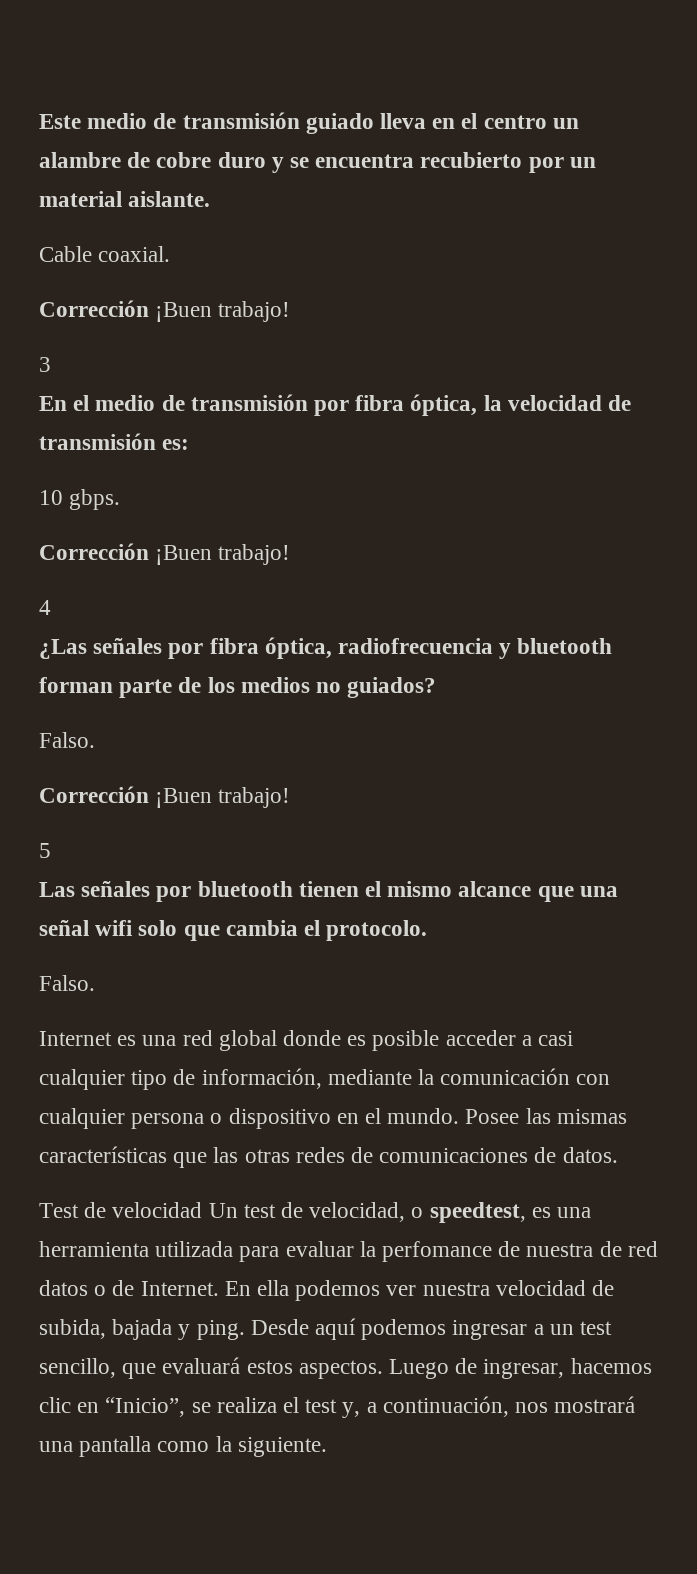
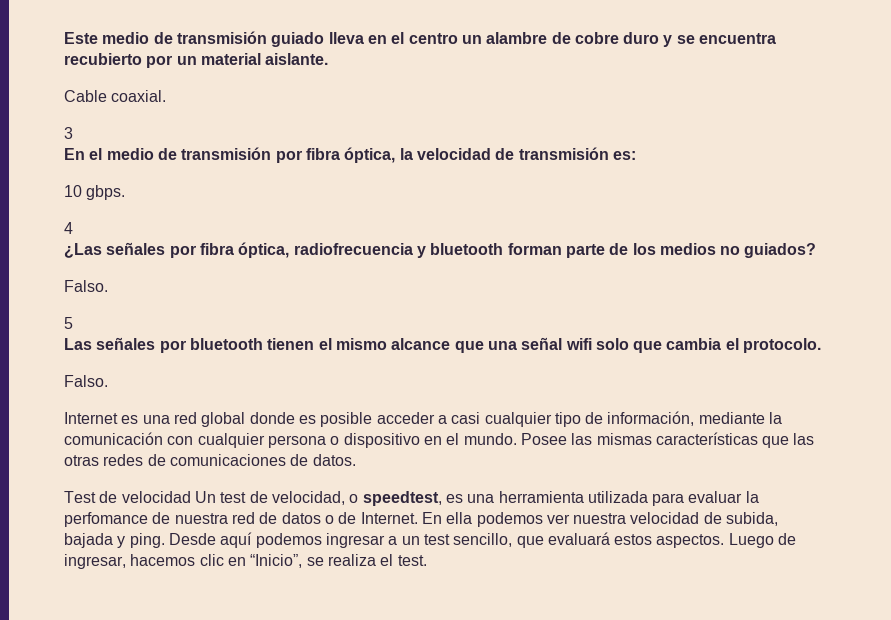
  Cable coaxial.
- Corrección ¡Buen trabajo!
  10 gbps.
- Corrección ¡Buen trabajo!
  ¿Las señales por fibra óptica, radiofrecuencia y bluetooth forman parte de los medios no guiados?
  Falso.
- Corrección ¡Buen trabajo!
- Test de velocidad Un test de velocidad, o speedtest, es una herramienta utilizada para evaluar la perfomance de nuestra de red datos o de Internet.
+ Test de velocidad Un test de velocidad, o speedtest, es una herramienta utilizada para evaluar la perfomance de nuestra red de datos o de Internet.
- Luego de ingresar, hacemos clic en “Inicio”, se realiza el test y, a continuación, nos mostrará una pantalla como la siguiente.
+ Luego de ingresar, hacemos clic en “Inicio”, se realiza el test.

